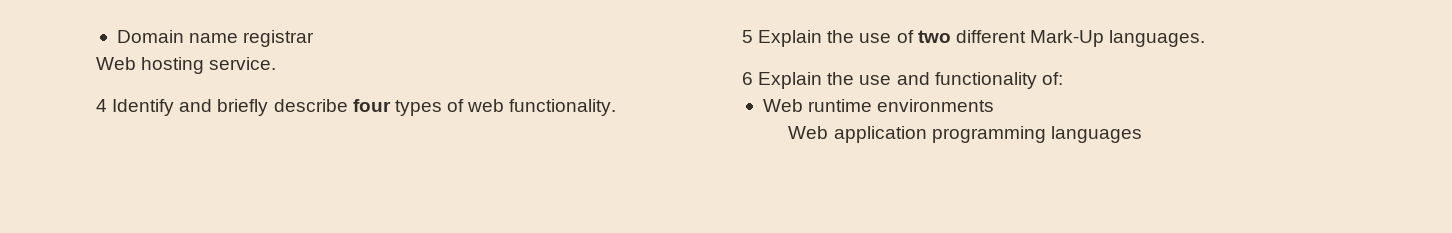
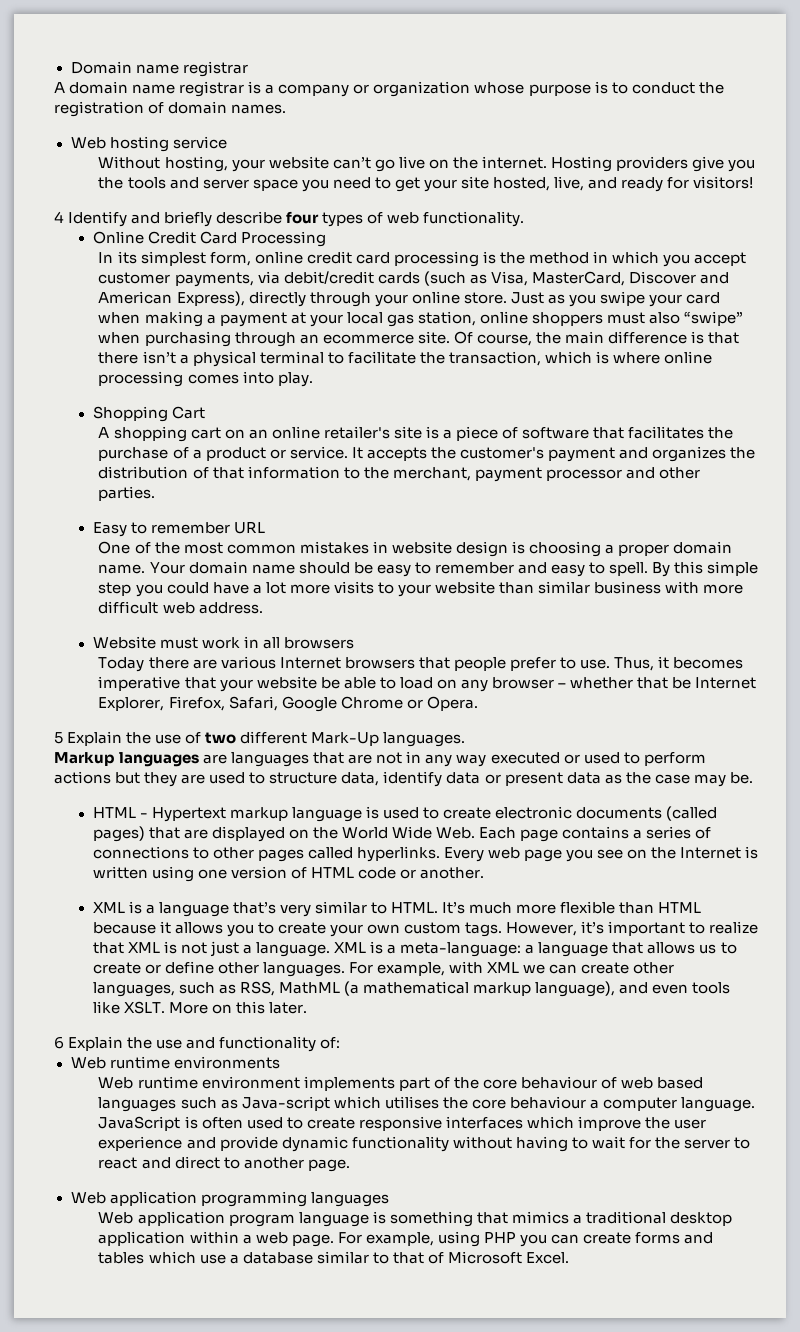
- Web hosting service.
+ A domain name registrar is a company or organization whose purpose is to conduct the registration of domain names.
+ Web hosting service
+ Without hosting, your website can’t go live on the internet. Hosting providers give you the tools and server space you need to get your site hosted, live, and ready for visitors!
+ Online Credit Card Processing
+ In its simplest form, online credit card processing is the method in which you accept customer payments, via debit/credit cards (such as Visa, MasterCard, Discover and American Express), directly through your online store. Just as you swipe your card when making a payment at your local gas station, online shoppers must also “swipe” when purchasing through an ecommerce site. Of course, the main difference is that there isn’t a physical terminal to facilitate the transaction, which is where online processing comes into play.
+ Shopping Cart
+ A shopping cart on an online retailer's site is a piece of software that facilitates the purchase of a product or service. It accepts the customer's payment and organizes the distribution of that information to the merchant, payment processor and other parties.
+ Easy to remember URL
+ One of the most common mistakes in website design is choosing a proper domain name. Your domain name should be easy to remember and easy to spell. By this simple step you could have a lot more visits to your website than similar business with more difficult web address.
+ Website must work in all browsers
+ Today there are various Internet browsers that people prefer to use. Thus, it becomes imperative that your website be able to load on any browser – whether that be Internet Explorer, Firefox, Safari, Google Chrome or Opera.
+ Markup languages are languages that are not in any way executed or used to perform actions but they are used to structure data, identify data or present data as the case may be.
+ HTML - Hypertext markup language is used to create electronic documents (called pages) that are displayed on the World Wide Web. Each page contains a series of connections to other pages called hyperlinks. Every web page you see on the Internet is written using one version of HTML code or another.
+ XML is a language that’s very similar to HTML. It’s much more flexible than HTML because it allows you to create your own custom tags. However, it’s important to realize that XML is not just a language. XML is a meta-language: a language that allows us to create or define other languages. For example, with XML we can create other languages, such as RSS, MathML (a mathematical markup language), and even tools like XSLT. More on this later.
+ Web runtime environment implements part of the core behaviour of web based languages such as Java-script which utilises the core behaviour a computer language. JavaScript is often used to create responsive interfaces which improve the user experience and provide dynamic functionality without having to wait for the server to react and direct to another page.
  Web application programming languages
+ Web application program language is something that mimics a traditional desktop application within a web page. For example, using PHP you can create forms and tables which use a database similar to that of Microsoft Excel.

